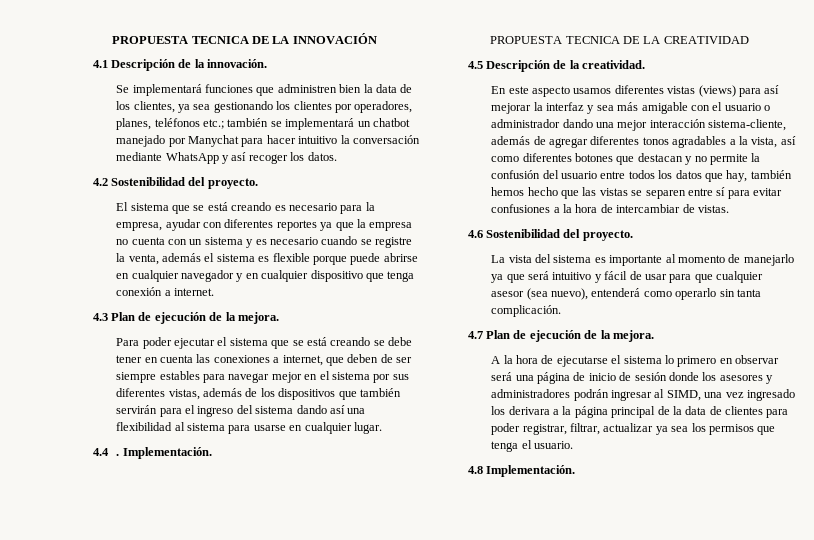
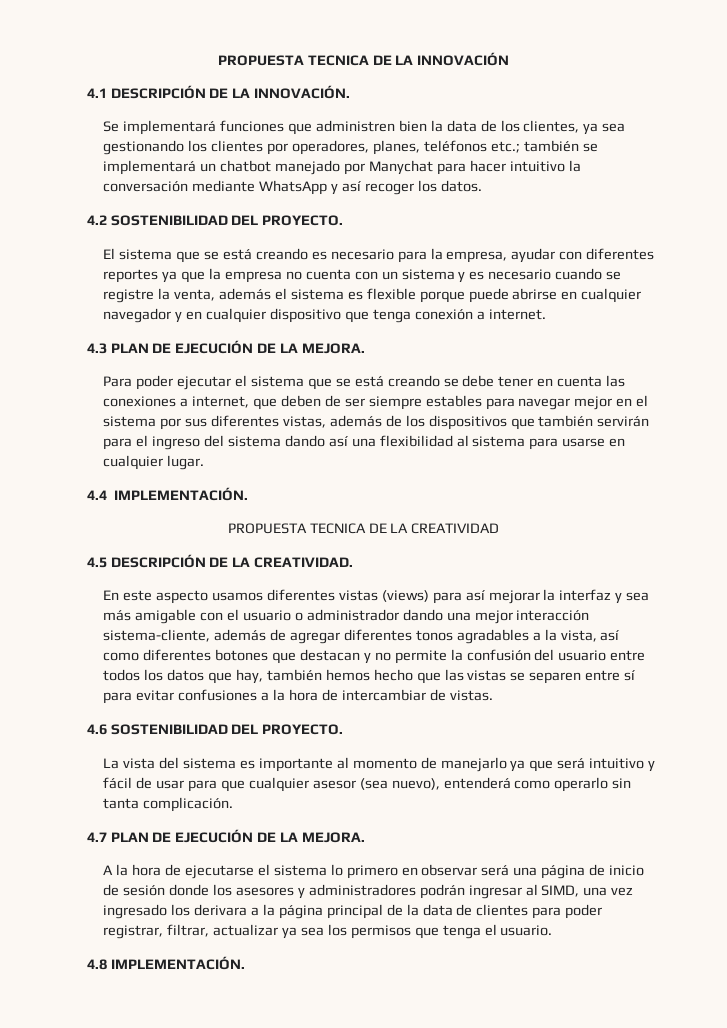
- 4.1 Descripción de la innovación.
+ 4.1 DESCRIPCIÓN DE LA INNOVACIÓN.
- 4.2 Sostenibilidad del proyecto.
+ 4.2 SOSTENIBILIDAD DEL PROYECTO.
- 4.3 Plan de ejecución de la mejora.
+ 4.3 PLAN DE EJECUCIÓN DE LA MEJORA.
- 4.4 . Implementación.
+ 4.4 IMPLEMENTACIÓN.
- 4.5 Descripción de la creatividad.
+ 4.5 DESCRIPCIÓN DE LA CREATIVIDAD.
- 4.6 Sostenibilidad del proyecto.
+ 4.6 SOSTENIBILIDAD DEL PROYECTO.
- 4.7 Plan de ejecución de la mejora.
+ 4.7 PLAN DE EJECUCIÓN DE LA MEJORA.
- 4.8 Implementación.
+ 4.8 IMPLEMENTACIÓN.

